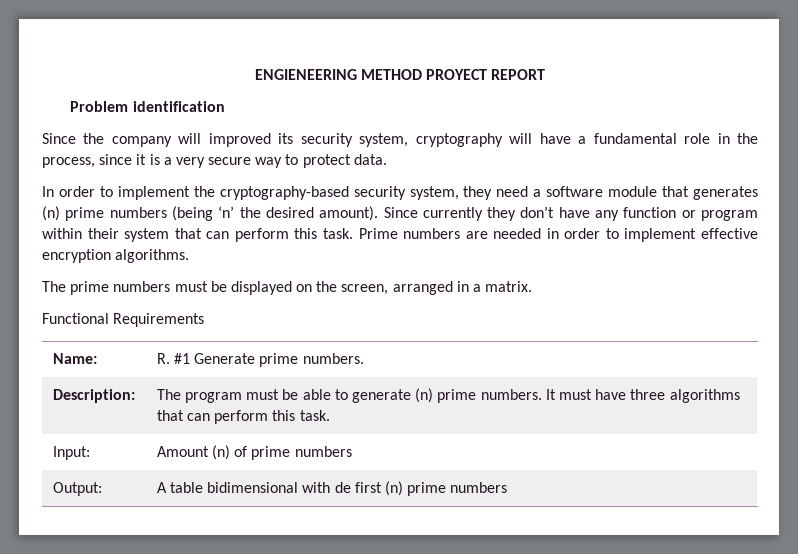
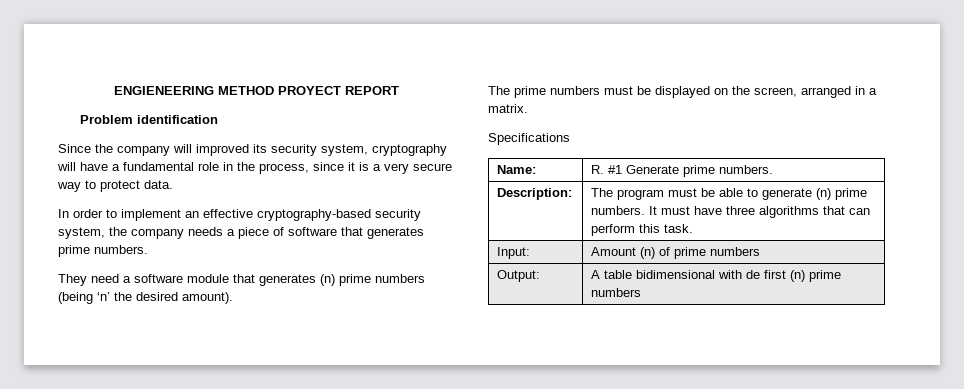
- In order to implement the cryptography-based security system, they need a software module that generates (n) prime numbers (being ‘n’ the desired amount). Since currently they don’t have any function or program within their system that can perform this task. Prime numbers are needed in order to implement effective encryption algorithms.
+ In order to implement an effective cryptography-based security system, the company needs a piece of software that generates prime numbers.
+ They need a software module that generates (n) prime numbers (being ‘n’ the desired amount).
- Functional Requirements
+ Specifications

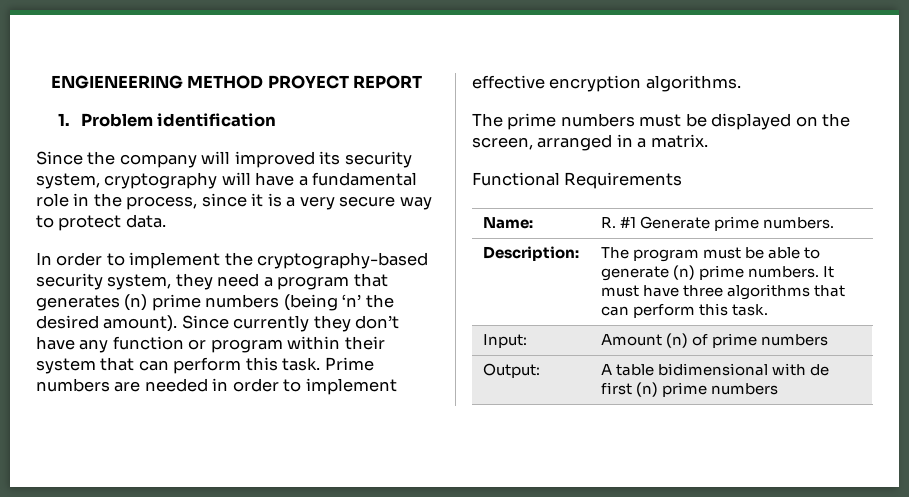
- Problem identification
+ 1. Problem identification
- In order to implement an effective cryptography-based security system, the company needs a piece of software that generates prime numbers.
- They need a software module that generates (n) prime numbers (being ‘n’ the desired amount).
+ In order to implement the cryptography-based security system, they need a program that generates (n) prime numbers (being ‘n’ the desired amount). Since currently they don’t have any function or program within their system that can perform this task. Prime numbers are needed in order to implement effective encryption algorithms.
- Specifications
+ Functional Requirements

